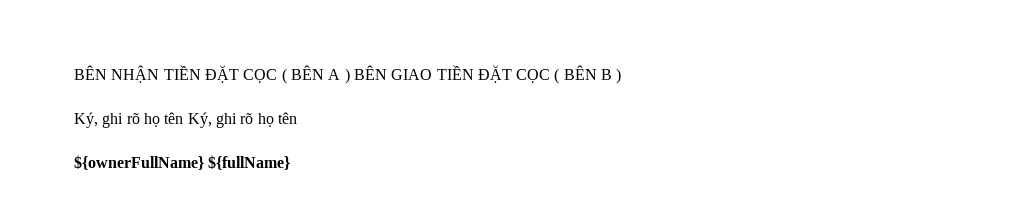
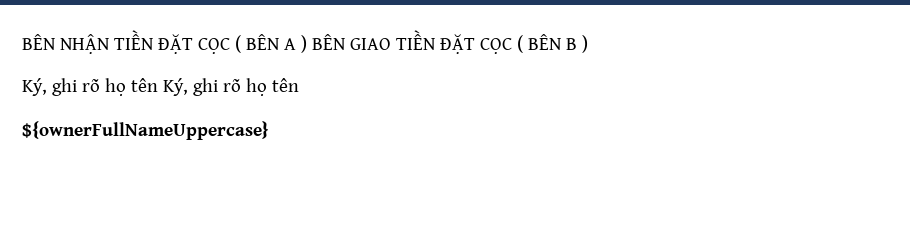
- ${ownerFullName} ${fullName}
+ ${ownerFullNameUppercase}

